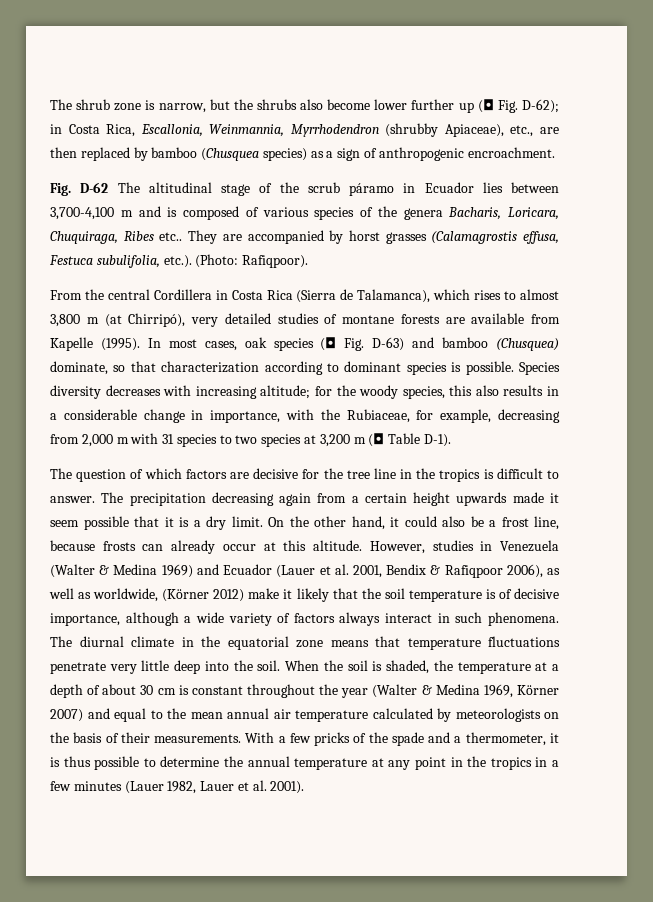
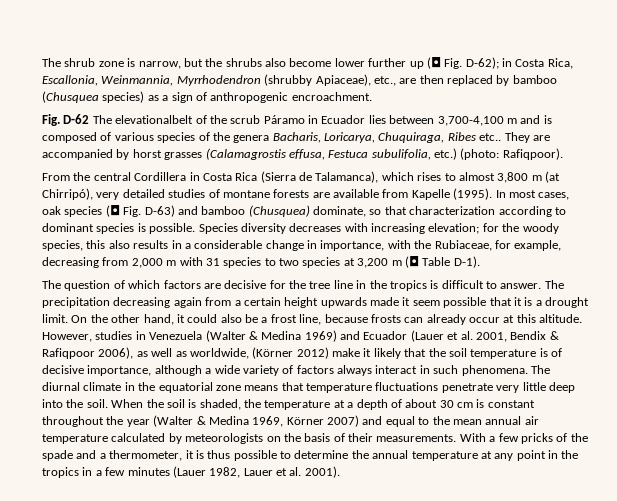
- Fig. D-62 The altitudinal stage of the scrub páramo in Ecuador lies between 3,700-4,100 m and is composed of various species of the genera Bacharis, Loricara, Chuquiraga, Ribes etc..
+ Fig. D-62 The elevationalbelt of the scrub Páramo in Ecuador lies between 3,700-4,100 m and is composed of various species of the genera Bacharis, Loricarya, Chuquiraga, Ribes etc..
- They are accompanied by horst grasses (Calamagrostis effusa, Festuca subulifolia, etc.). (Photo: Rafiqpoor).
+ They are accompanied by horst grasses (Calamagrostis effusa, Festuca subulifolia, etc.) (photo: Rafiqpoor).
- Species diversity decreases with increasing altitude; for the woody species, this also results in a considerable change in importance, with the Rubiaceae, for example, decreasing from 2,000 m with 31 species to two species at 3,200 m (◘ Table D-1).
+ Species diversity decreases with increasing elevation; for the woody species, this also results in a considerable change in importance, with the Rubiaceae, for example, decreasing from 2,000 m with 31 species to two species at 3,200 m (◘ Table D-1).
- The precipitation decreasing again from a certain height upwards made it seem possible that it is a dry limit.
+ The precipitation decreasing again from a certain height upwards made it seem possible that it is a drought limit.

